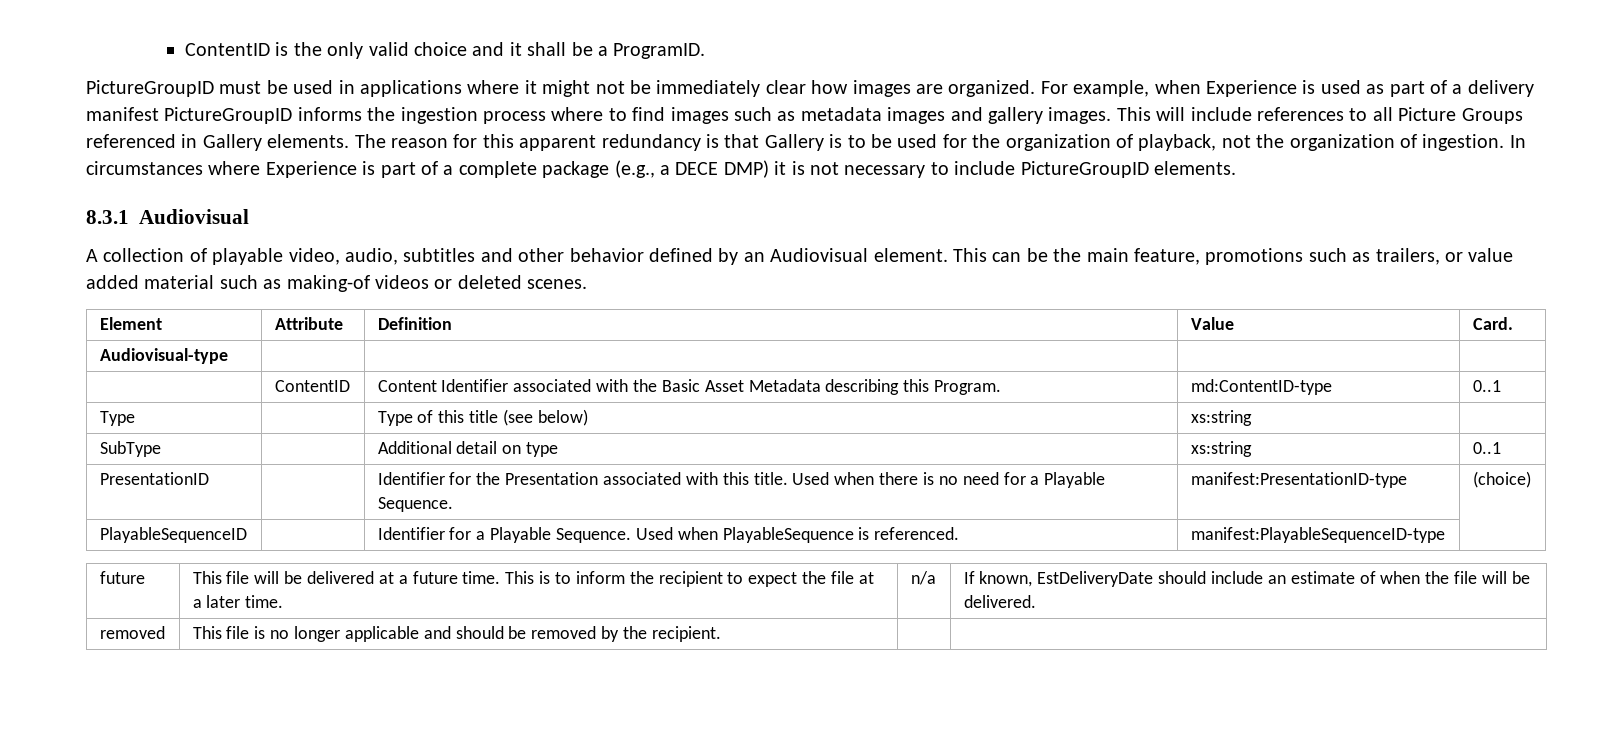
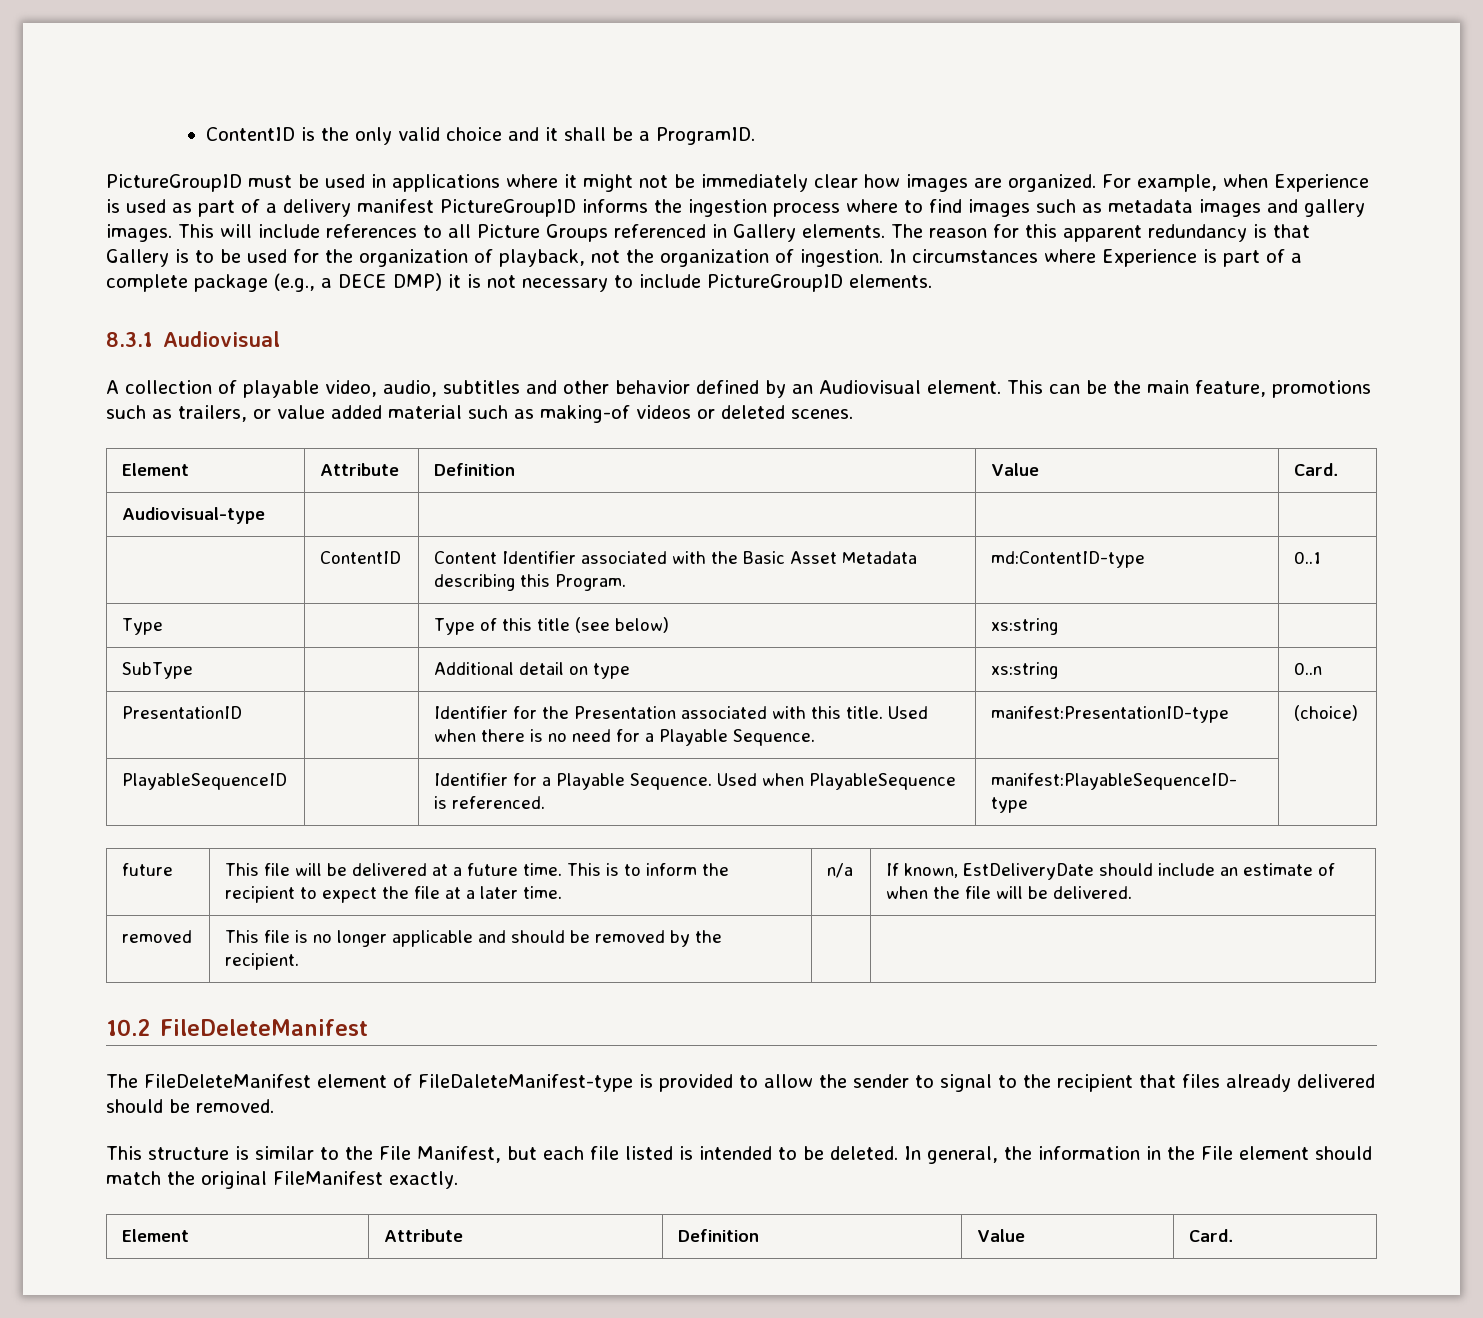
- SubType | | Additional detail on type | xs:string | 0..1
+ SubType | | Additional detail on type | xs:string | 0..n
+ 10.2 FileDeleteManifest
+ The FileDeleteManifest element of FileDaleteManifest-type is provided to allow the sender to signal to the recipient that files already delivered should be removed.
+ This structure is similar to the File Manifest, but each file listed is intended to be deleted. In general, the information in the File element should match the original FileManifest exactly.
+ Element | Attribute | Definition | Value | Card.

